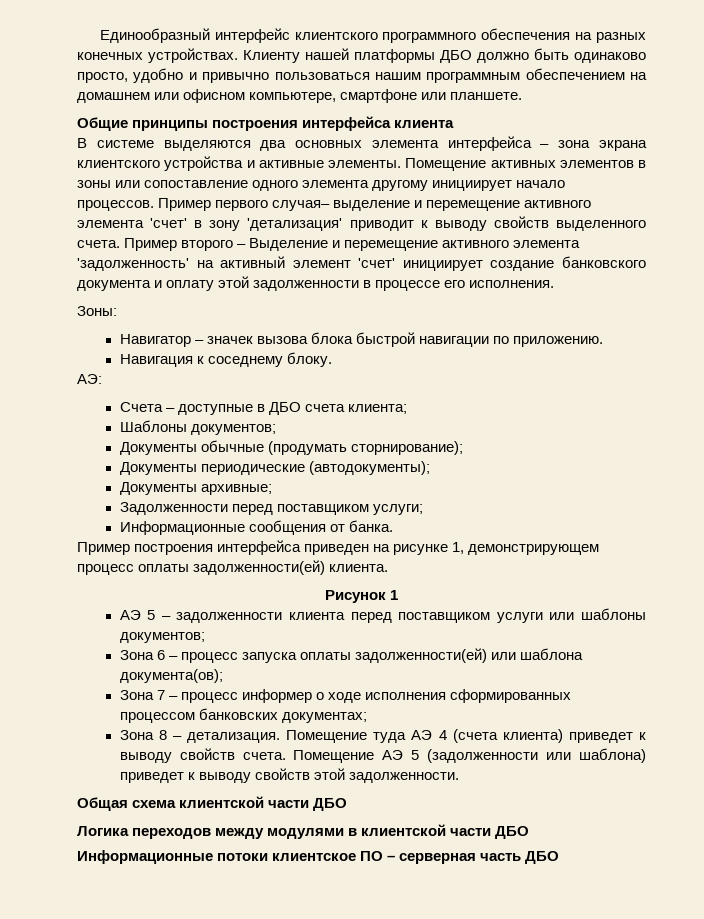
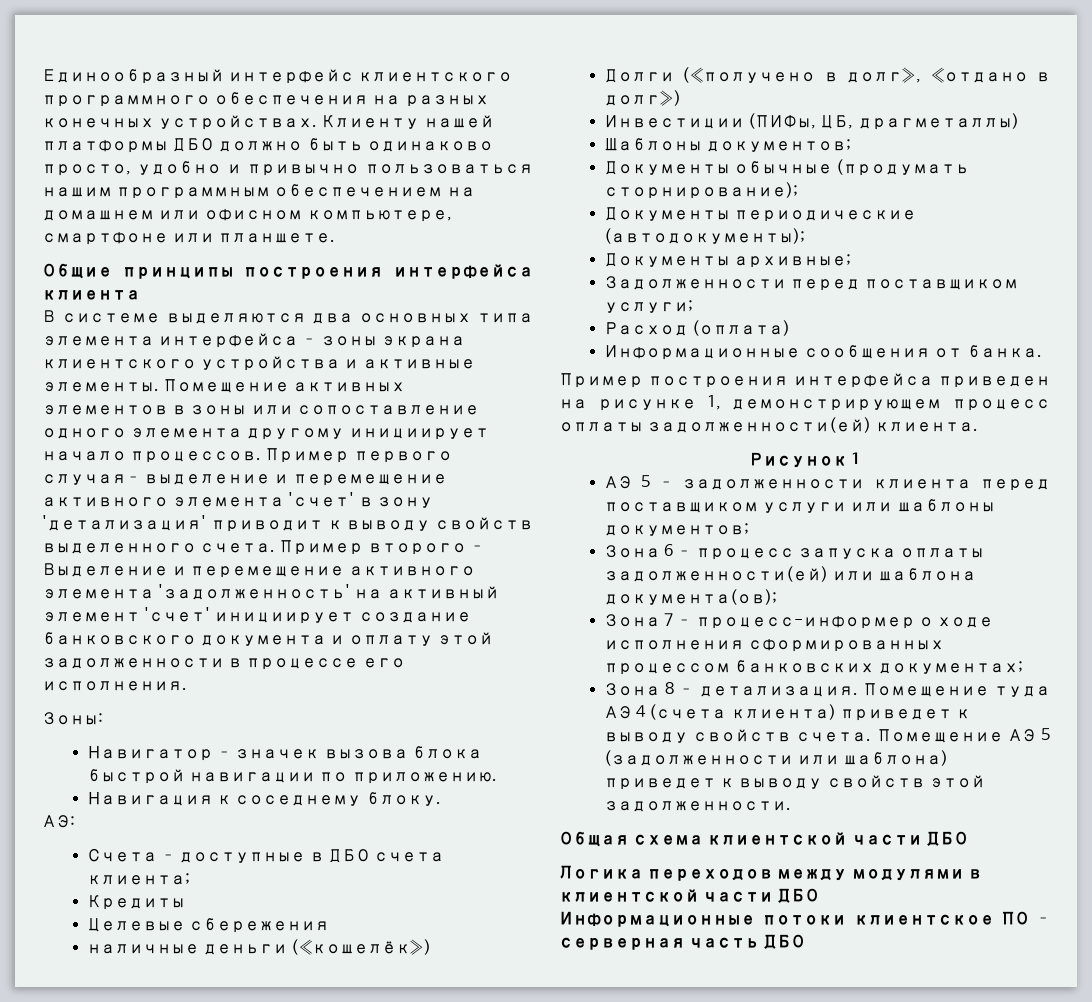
- В системе выделяются два основных элемента интерфейса – зона экрана клиентского устройства и активные элементы.
+ В системе выделяются два основных типа элемента интерфейса – зоны экрана клиентского устройства и активные элементы.
+ Кредиты
+ Целевые сбережения
+ наличные деньги («кошелёк»)
+ Долги («получено в долг», «отдано в долг»)
+ Инвестиции (ПИФы, ЦБ, драгметаллы)
+ Расход (оплата)
- Зона 7 – процесс информер о ходе исполнения сформированных процессом банковских документах;
+ Зона 7 – процесс-информер о ходе исполнения сформированных процессом банковских документах;

